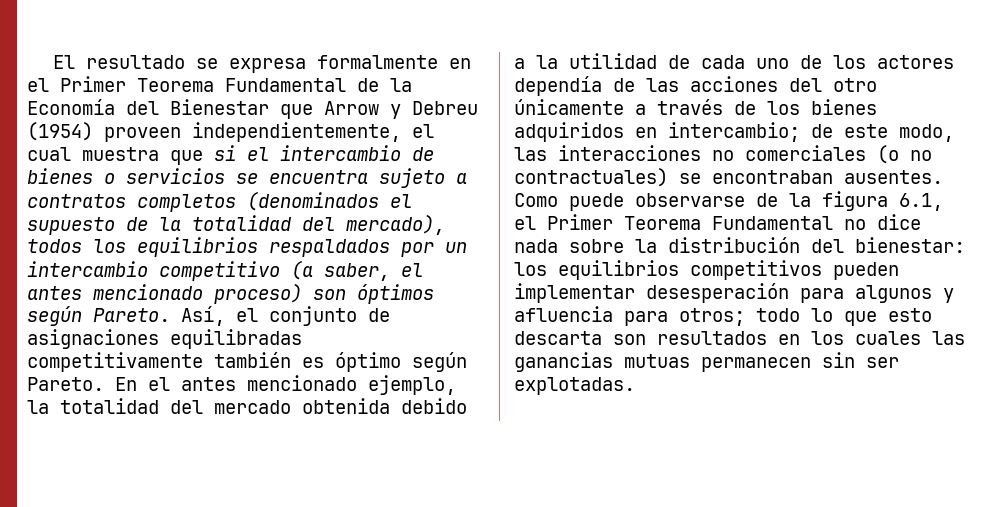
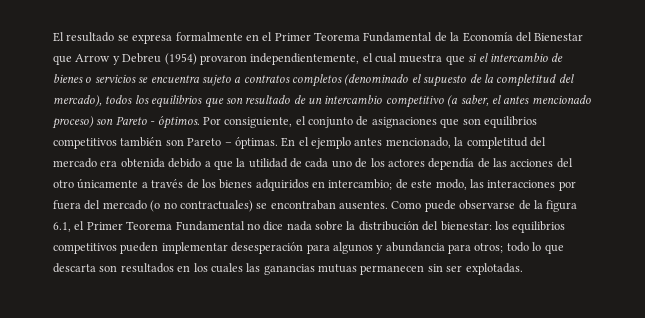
- El resultado se expresa formalmente en el Primer Teorema Fundamental de la Economía del Bienestar que Arrow y Debreu (1954) proveen independientemente, el cual muestra que si el intercambio de bienes o servicios se encuentra sujeto a contratos completos (denominados el supuesto de la totalidad del mercado), todos los equilibrios respaldados por un intercambio competitivo (a saber, el antes mencionado proceso) son óptimos según Pareto. Así, el conjunto de asignaciones equilibradas competitivamente también es óptimo según Pareto. En el antes mencionado ejemplo, la totalidad del mercado obtenida debido a la utilidad de cada uno de los actores dependía de las acciones del otro únicamente a través de los bienes adquiridos en intercambio;
+ El resultado se expresa formalmente en el Primer Teorema Fundamental de la Economía del Bienestar que Arrow y Debreu (1954) provaron independientemente, el cual muestra que si el intercambio de bienes o servicios se encuentra sujeto a contratos completos (denominado el supuesto de la completitud del mercado), todos los equilibrios que son resultado de un intercambio competitivo (a saber, el antes mencionado proceso) son Pareto - óptimos. Por consiguiente, el conjunto de asignaciones que son equilibrios competitivos también son Pareto – óptimas. En el ejemplo antes mencionado, la completitud del mercado era obtenida debido a que la utilidad de cada uno de los actores dependía de las acciones del otro únicamente a través de los bienes adquiridos en intercambio;
- de este modo, las interacciones no comerciales (o no contractuales) se encontraban ausentes.
+ de este modo, las interacciones por fuera del mercado (o no contractuales) se encontraban ausentes.
- Como puede observarse de la figura 6.1, el Primer Teorema Fundamental no dice nada sobre la distribución del bienestar: los equilibrios competitivos pueden implementar desesperación para algunos y afluencia para otros; todo lo que esto descarta son resultados en los cuales las ganancias mutuas permanecen sin ser explotadas.
+ Como puede observarse de la figura 6.1, el Primer Teorema Fundamental no dice nada sobre la distribución del bienestar: los equilibrios competitivos pueden implementar desesperación para algunos y abundancia para otros; todo lo que descarta son resultados en los cuales las ganancias mutuas permanecen sin ser explotadas.

